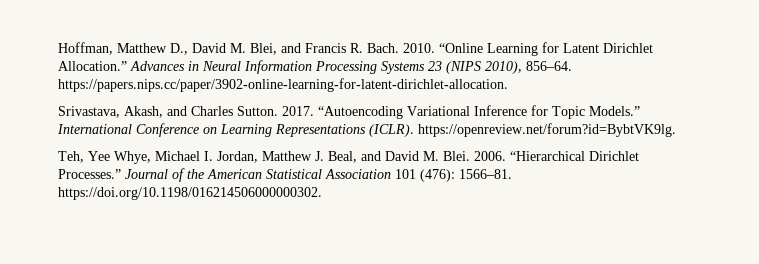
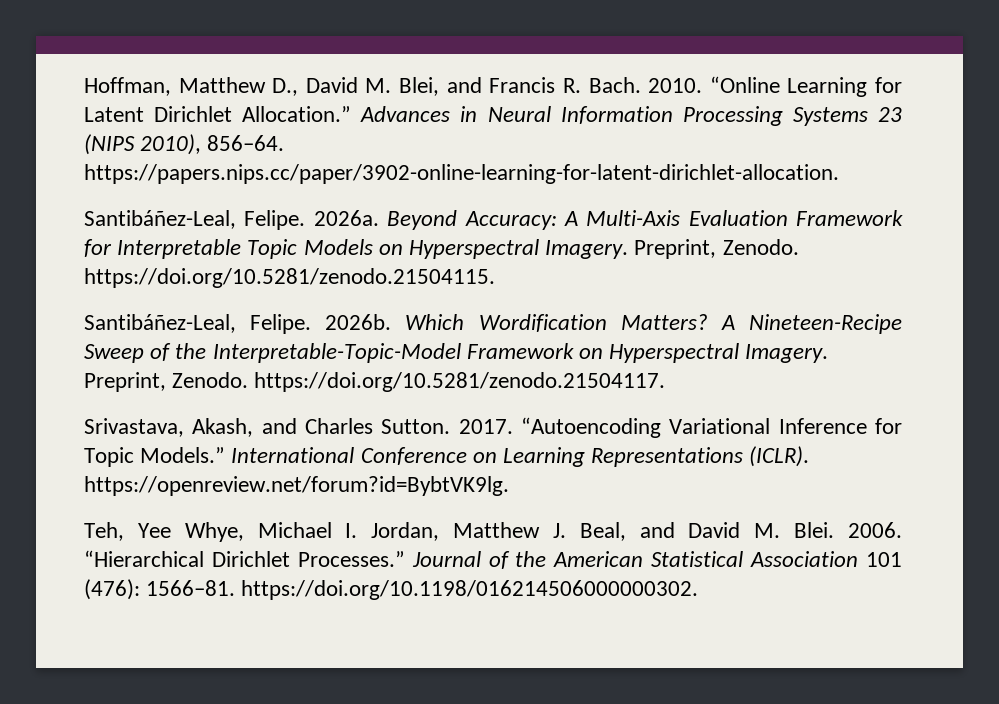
+ Santibáñez-Leal, Felipe. 2026a. Beyond Accuracy: A Multi-Axis Evaluation Framework for Interpretable Topic Models on Hyperspectral Imagery. Preprint, Zenodo. https://doi.org/10.5281/zenodo.21504115.
+ Santibáñez-Leal, Felipe. 2026b. Which Wordification Matters? A Nineteen-Recipe Sweep of the Interpretable-Topic-Model Framework on Hyperspectral Imagery. Preprint, Zenodo. https://doi.org/10.5281/zenodo.21504117.

